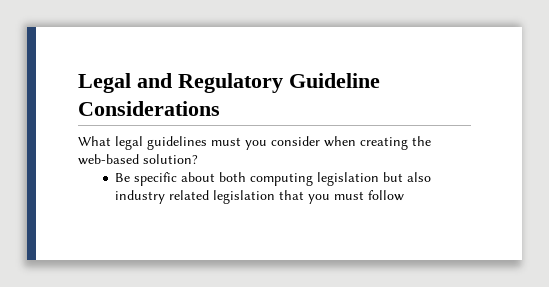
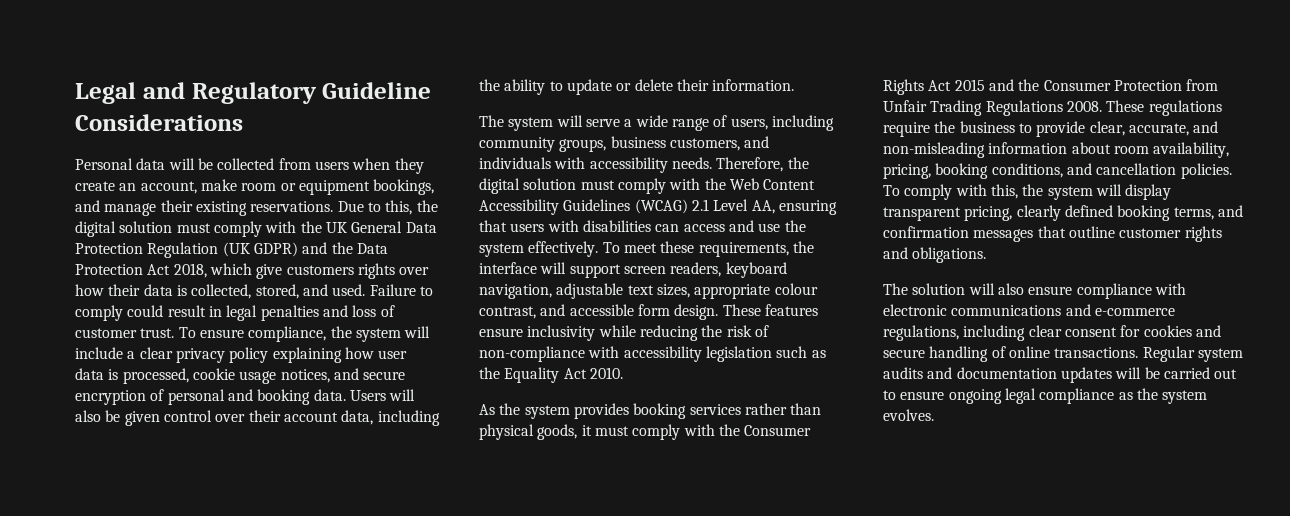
- What legal guidelines must you consider when creating the web-based solution?
- Be specific about both computing legislation but also industry related legislation that you must follow
+ Personal data will be collected from users when they create an account, make room or equipment bookings, and manage their existing reservations. Due to this, the digital solution must comply with the UK General Data Protection Regulation (UK GDPR) and the Data Protection Act 2018, which give customers rights over how their data is collected, stored, and used. Failure to comply could result in legal penalties and loss of customer trust. To ensure compliance, the system will include a clear privacy policy explaining how user data is processed, cookie usage notices, and secure encryption of personal and booking data. Users will also be given control over their account data, including the ability to update or delete their information.
+ The system will serve a wide range of users, including community groups, business customers, and individuals with accessibility needs. Therefore, the digital solution must comply with the Web Content Accessibility Guidelines (WCAG) 2.1 Level AA, ensuring that users with disabilities can access and use the system effectively. To meet these requirements, the interface will support screen readers, keyboard navigation, adjustable text sizes, appropriate colour contrast, and accessible form design. These features ensure inclusivity while reducing the risk of non-compliance with accessibility legislation such as the Equality Act 2010.
+ As the system provides booking services rather than physical goods, it must comply with the Consumer Rights Act 2015 and the Consumer Protection from Unfair Trading Regulations 2008. These regulations require the business to provide clear, accurate, and non-misleading information about room availability, pricing, booking conditions, and cancellation policies. To comply with this, the system will display transparent pricing, clearly defined booking terms, and confirmation messages that outline customer rights and obligations.
+ The solution will also ensure compliance with electronic communications and e-commerce regulations, including clear consent for cookies and secure handling of online transactions. Regular system audits and documentation updates will be carried out to ensure ongoing legal compliance as the system evolves.

